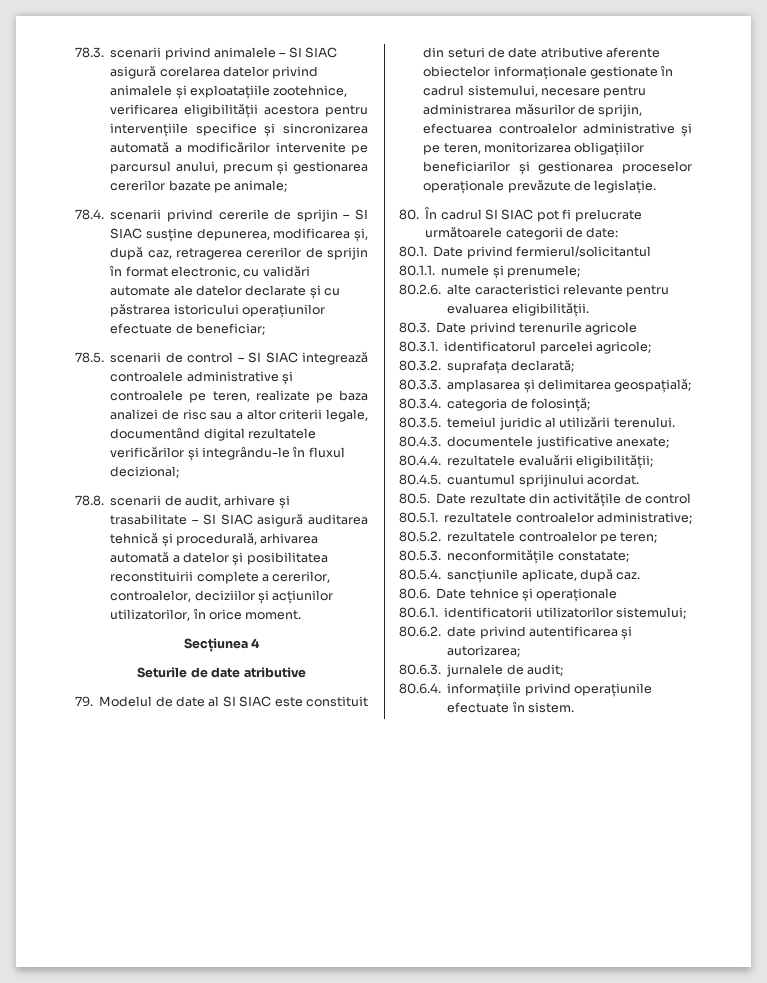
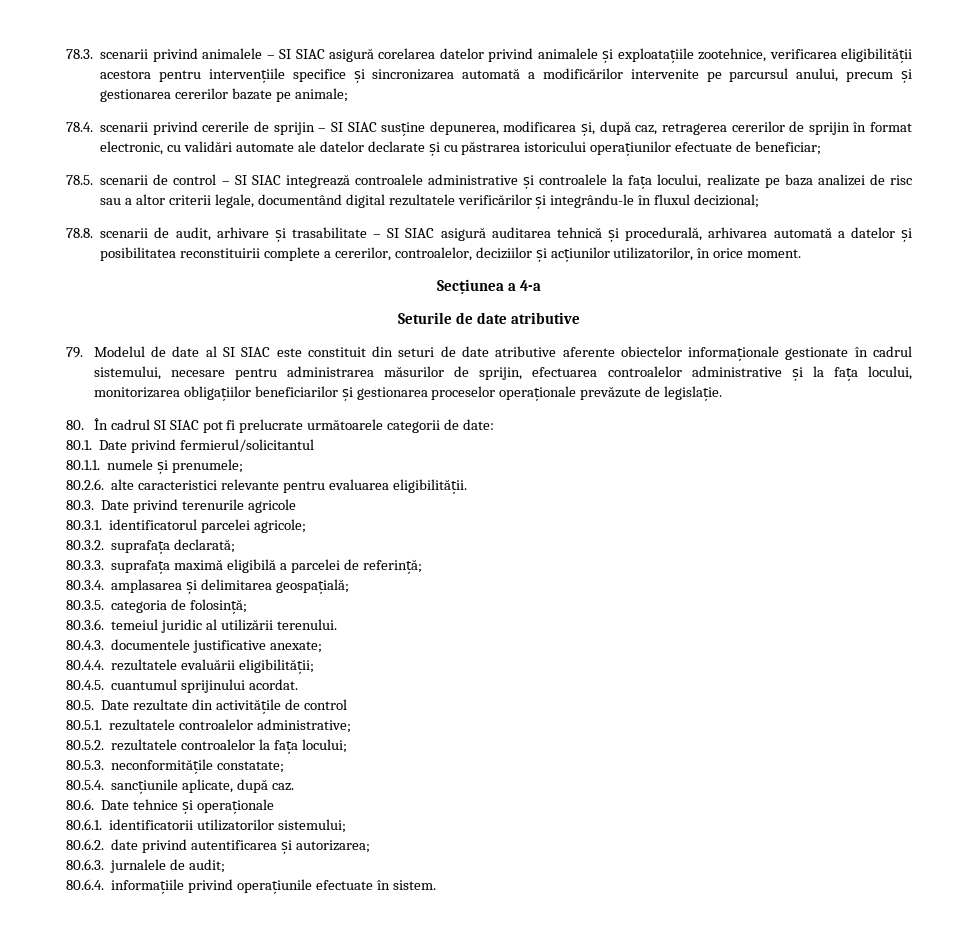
- 78.5. scenarii de control – SI SIAC integrează controalele administrative și controalele pe teren, realizate pe baza analizei de risc sau a altor criterii legale, documentând digital rezultatele verificărilor și integrându-le în fluxul decizional;
+ 78.5. scenarii de control – SI SIAC integrează controalele administrative și controalele la fața locului, realizate pe baza analizei de risc sau a altor criterii legale, documentând digital rezultatele verificărilor și integrându-le în fluxul decizional;
- Secțiunea 4
+ Secțiunea a 4-a
- 79. Modelul de date al SI SIAC este constituit din seturi de date atributive aferente obiectelor informaționale gestionate în cadrul sistemului, necesare pentru administrarea măsurilor de sprijin, efectuarea controalelor administrative și pe teren, monitorizarea obligațiilor beneficiarilor și gestionarea proceselor operaționale prevăzute de legislație.
+ 79. Modelul de date al SI SIAC este constituit din seturi de date atributive aferente obiectelor informaționale gestionate în cadrul sistemului, necesare pentru administrarea măsurilor de sprijin, efectuarea controalelor administrative și la fața locului, monitorizarea obligațiilor beneficiarilor și gestionarea proceselor operaționale prevăzute de legislație.
- 80.3.3. amplasarea și delimitarea geospațială;
+ 80.3.3. suprafața maximă eligibilă a parcelei de referință;
+ 80.3.4. amplasarea și delimitarea geospațială;
- 80.3.4. categoria de folosință;
+ 80.3.5. categoria de folosință;
- 80.3.5. temeiul juridic al utilizării terenului.
+ 80.3.6. temeiul juridic al utilizării terenului.
- 80.5.2. rezultatele controalelor pe teren;
+ 80.5.2. rezultatele controalelor la fața locului;

